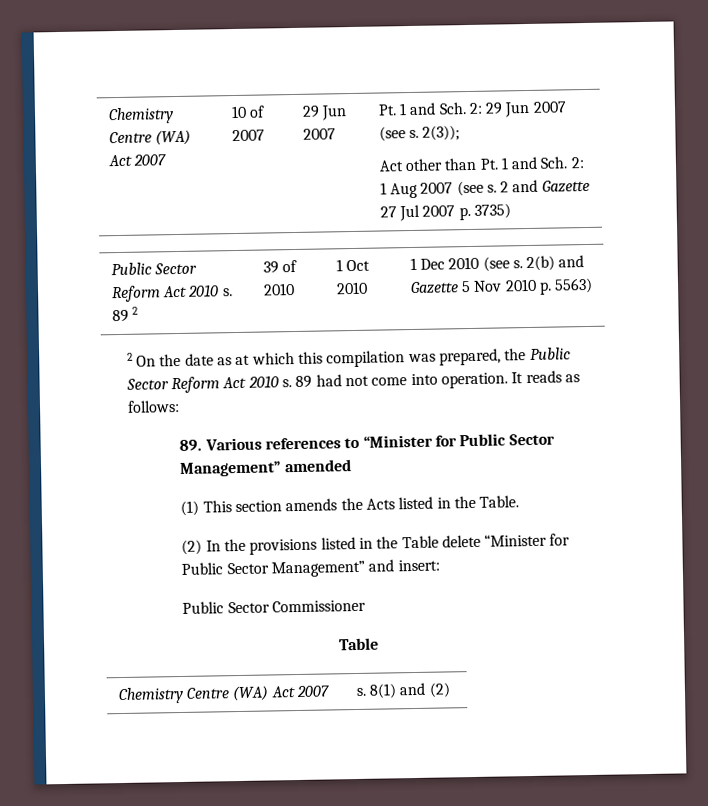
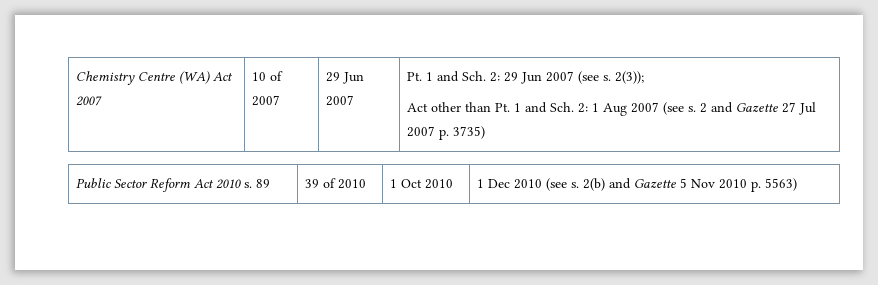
- Public Sector Reform Act 2010 s. 89 2 | 39 of 2010 | 1 Oct 2010 | 1 Dec 2010 (see s. 2(b) and Gazette 5 Nov 2010 p. 5563)
+ Public Sector Reform Act 2010 s. 89 | 39 of 2010 | 1 Oct 2010 | 1 Dec 2010 (see s. 2(b) and Gazette 5 Nov 2010 p. 5563)
- 2 On the date as at which this compilation was prepared, the Public Sector Reform Act 2010 s. 89 had not come into operation. It reads as follows:
- 89. Various references to “Minister for Public Sector Management” amended
- (1) This section amends the Acts listed in the Table.
- (2) In the provisions listed in the Table delete “Minister for Public Sector Management” and insert:
- Public Sector Commissioner
- Table
- Chemistry Centre (WA) Act 2007 | s. 8(1) and (2)

